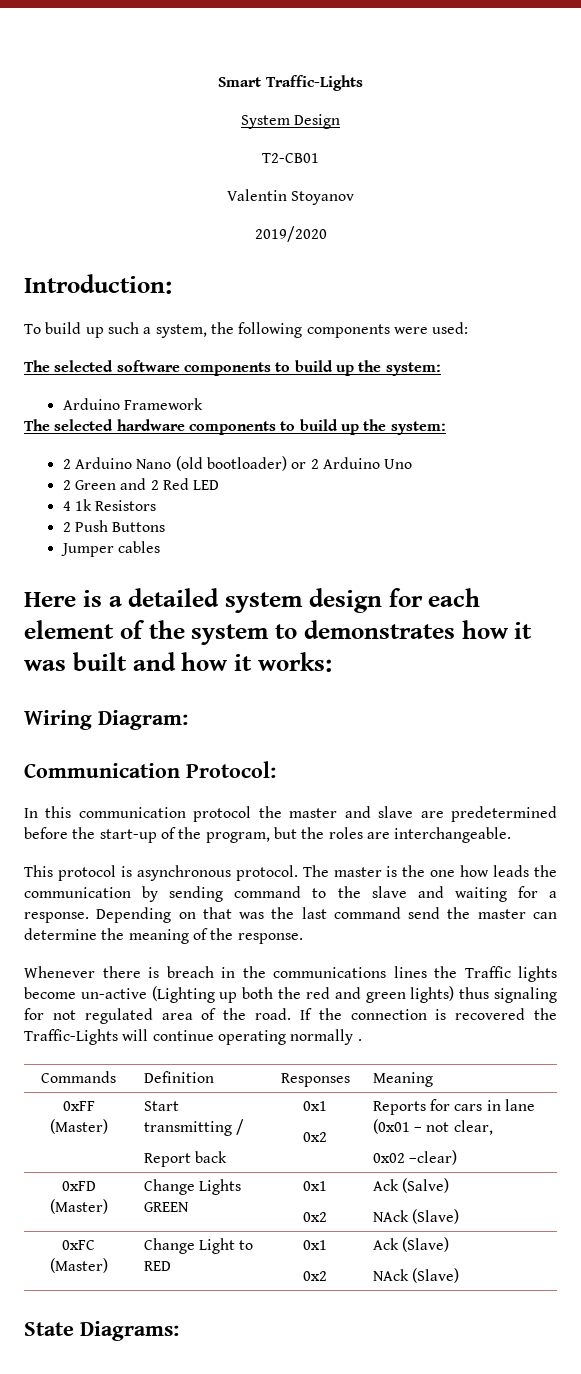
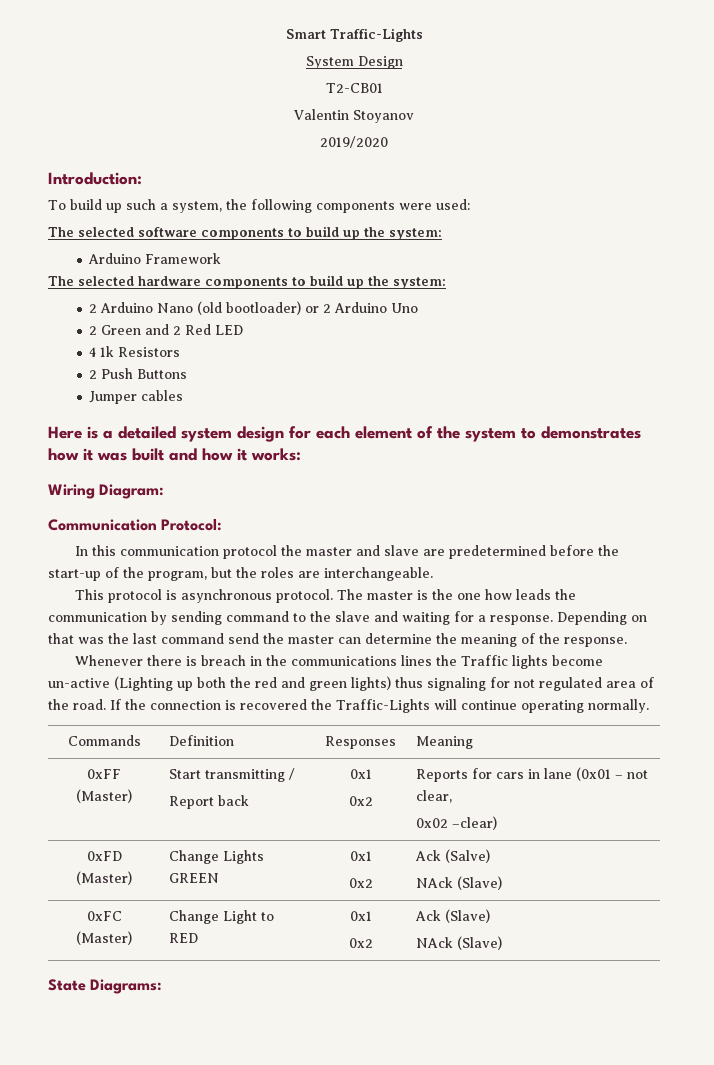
- If the connection is recovered the Traffic-Lights will continue operating normally .
+ If the connection is recovered the Traffic-Lights will continue operating normally.

